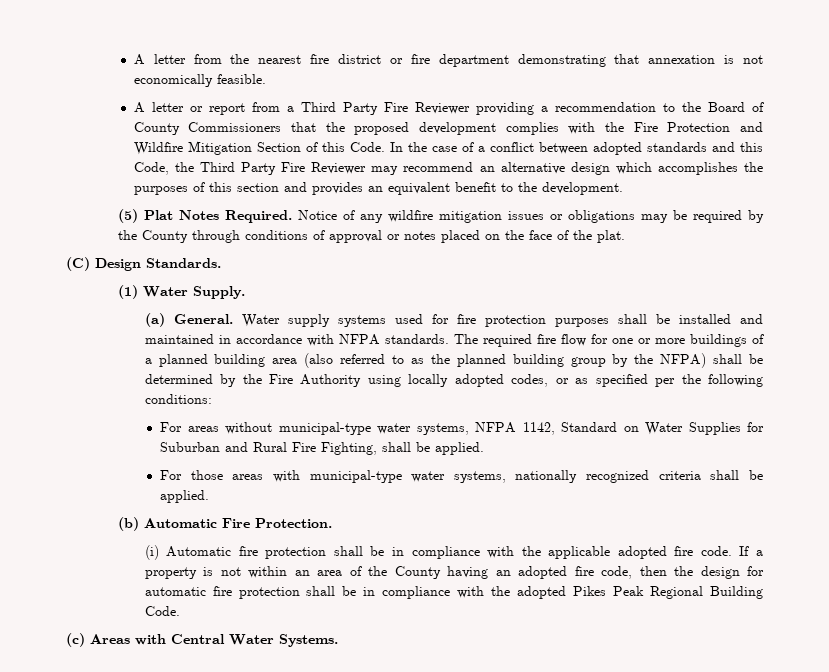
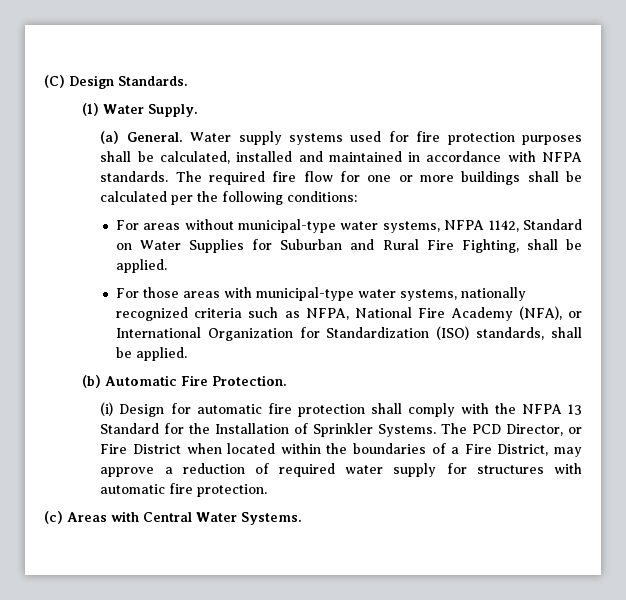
- A letter from the nearest fire district or fire department demonstrating that annexation is not economically feasible.
- A letter or report from a Third Party Fire Reviewer providing a recommendation to the Board of County Commissioners that the proposed development complies with the Fire Protection and Wildfire Mitigation Section of this Code. In the case of a conflict between adopted standards and this Code, the Third Party Fire Reviewer may recommend an alternative design which accomplishes the purposes of this section and provides an equivalent benefit to the development.
- (5) Plat Notes Required. Notice of any wildfire mitigation issues or obligations may be required by the County through conditions of approval or notes placed on the face of the plat.
- Water supply systems used for fire protection purposes shall be installed and maintained in accordance with NFPA standards.
+ Water supply systems used for fire protection purposes shall be calculated, installed and maintained in accordance with NFPA standards.
- The required fire flow for one or more buildings of a planned building area (also referred to as the planned building group by the NFPA) shall be determined by the Fire Authority using locally adopted codes, or as specified per the following conditions:
+ The required fire flow for one or more buildings shall be calculated per the following conditions:
- For those areas with municipal-type water systems, nationally recognized criteria shall be applied.
+ For those areas with municipal-type water systems, nationally recognized criteria such as NFPA, National Fire Academy (NFA), or International Organization for Standardization (ISO) standards, shall be applied.
- (i) Automatic fire protection shall be in compliance with the applicable adopted fire code. If a property is not within an area of the County having an adopted fire code, then the design for automatic fire protection shall be in compliance with the adopted Pikes Peak Regional Building Code.
+ (i) Design for automatic fire protection shall comply with the NFPA 13 Standard for the Installation of Sprinkler Systems. The PCD Director, or Fire District when located within the boundaries of a Fire District, may approve a reduction of required water supply for structures with automatic fire protection.

